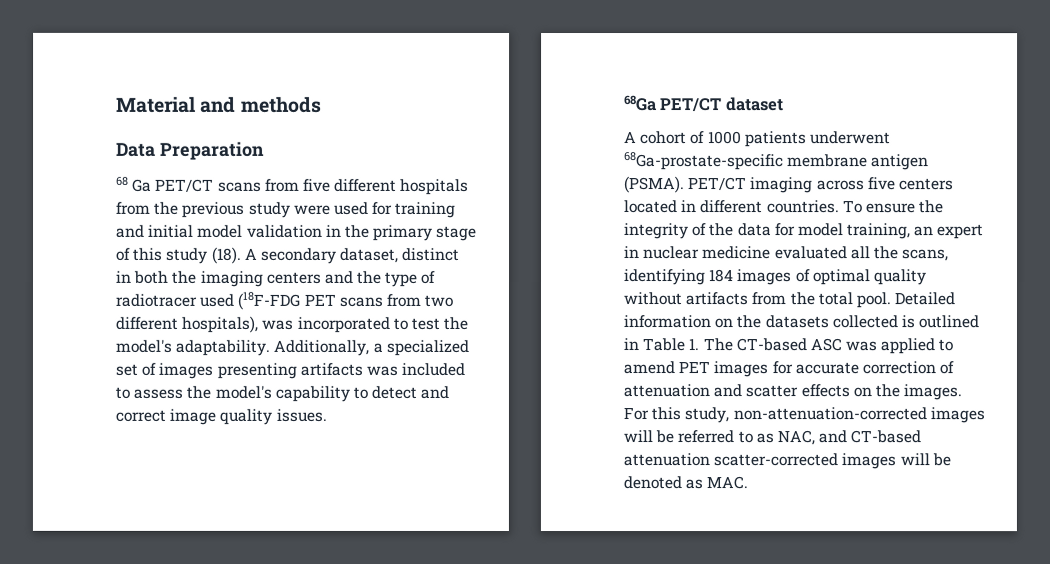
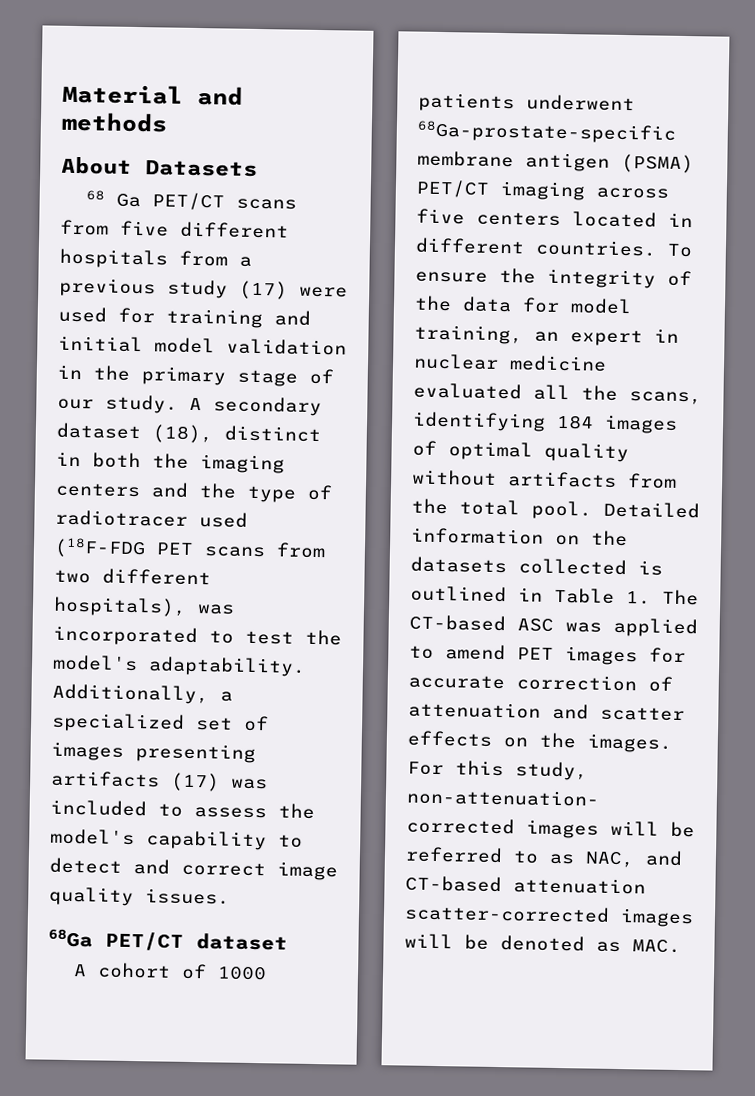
- Data Preparation
+ About Datasets
- 68 Ga PET/CT scans from five different hospitals from the previous study were used for training and initial model validation in the primary stage of this study (18). A secondary dataset, distinct in both the imaging centers and the type of radiotracer used (18F-FDG PET scans from two different hospitals), was incorporated to test the model's adaptability.
+ 68 Ga PET/CT scans from five different hospitals from a previous study (17) were used for training and initial model validation in the primary stage of our study. A secondary dataset (18), distinct in both the imaging centers and the type of radiotracer used (18F-FDG PET scans from two different hospitals), was incorporated to test the model's adaptability.
- Additionally, a specialized set of images presenting artifacts was included to assess the model's capability to detect and correct image quality issues.
+ Additionally, a specialized set of images presenting artifacts (17) was included to assess the model's capability to detect and correct image quality issues.
- A cohort of 1000 patients underwent 68Ga-prostate-specific membrane antigen (PSMA). PET/CT imaging across five centers located in different countries.
+ A cohort of 1000 patients underwent 68Ga-prostate-specific membrane antigen (PSMA) PET/CT imaging across five centers located in different countries.

